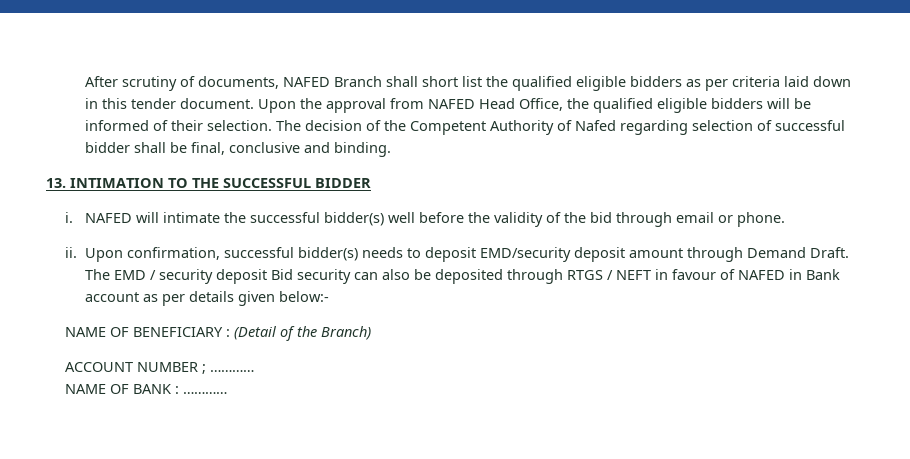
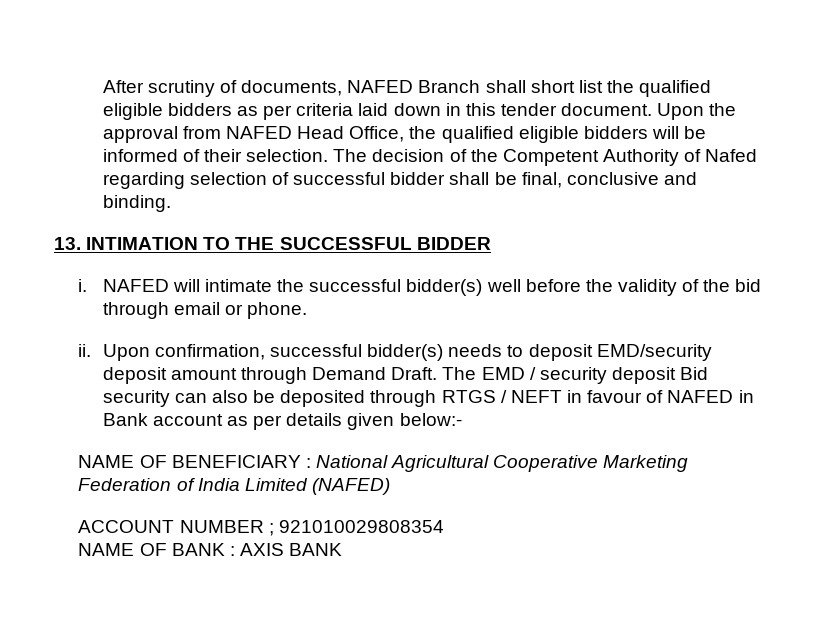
- NAME OF BENEFICIARY : (Detail of the Branch)
+ NAME OF BENEFICIARY : National Agricultural Cooperative Marketing Federation of India Limited (NAFED)
- ACCOUNT NUMBER ; …………
+ ACCOUNT NUMBER ; 921010029808354
- NAME OF BANK : …………
+ NAME OF BANK : AXIS BANK

